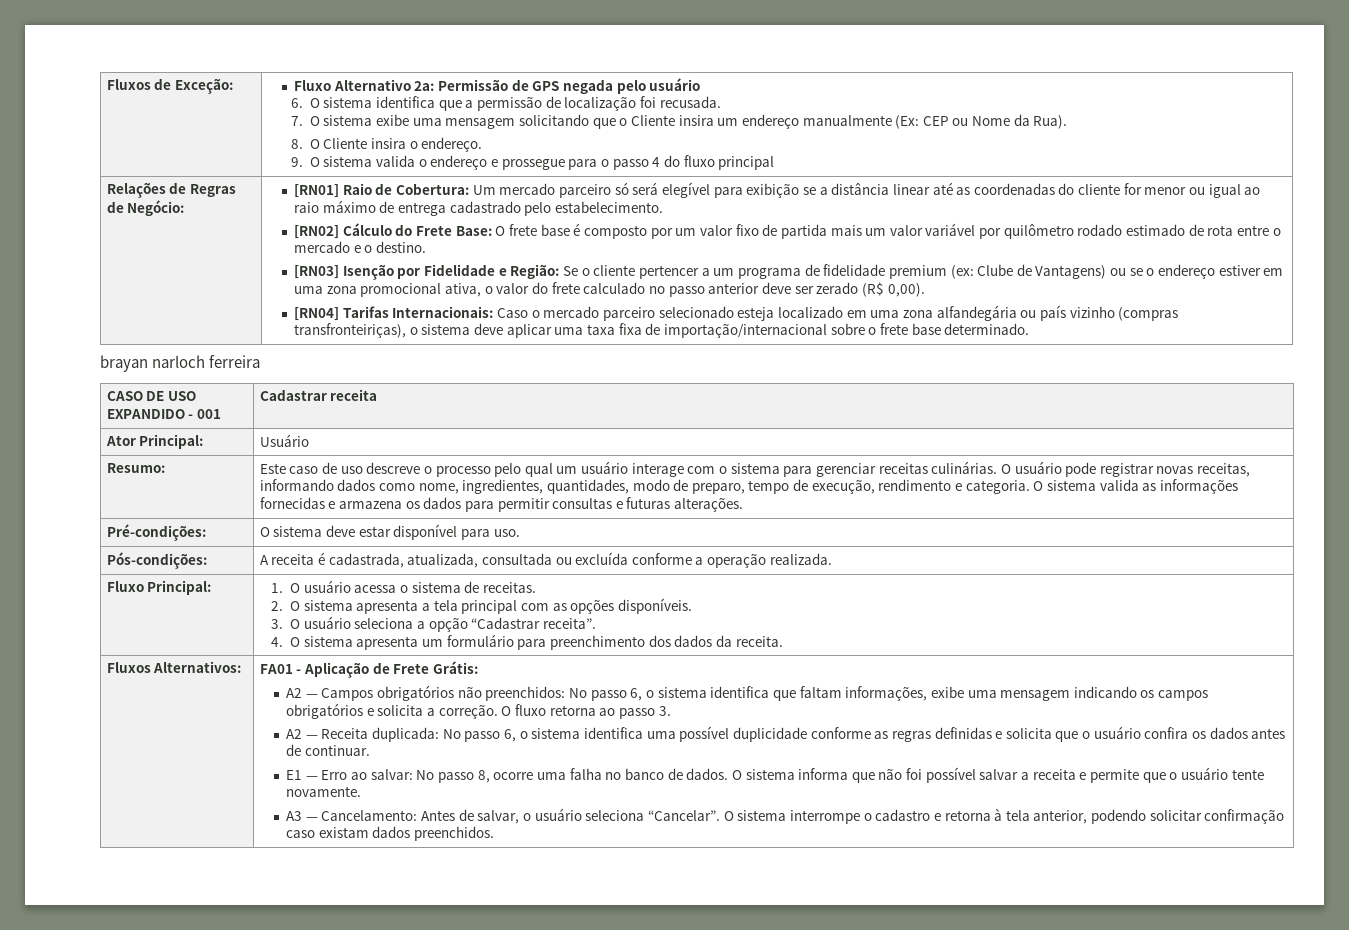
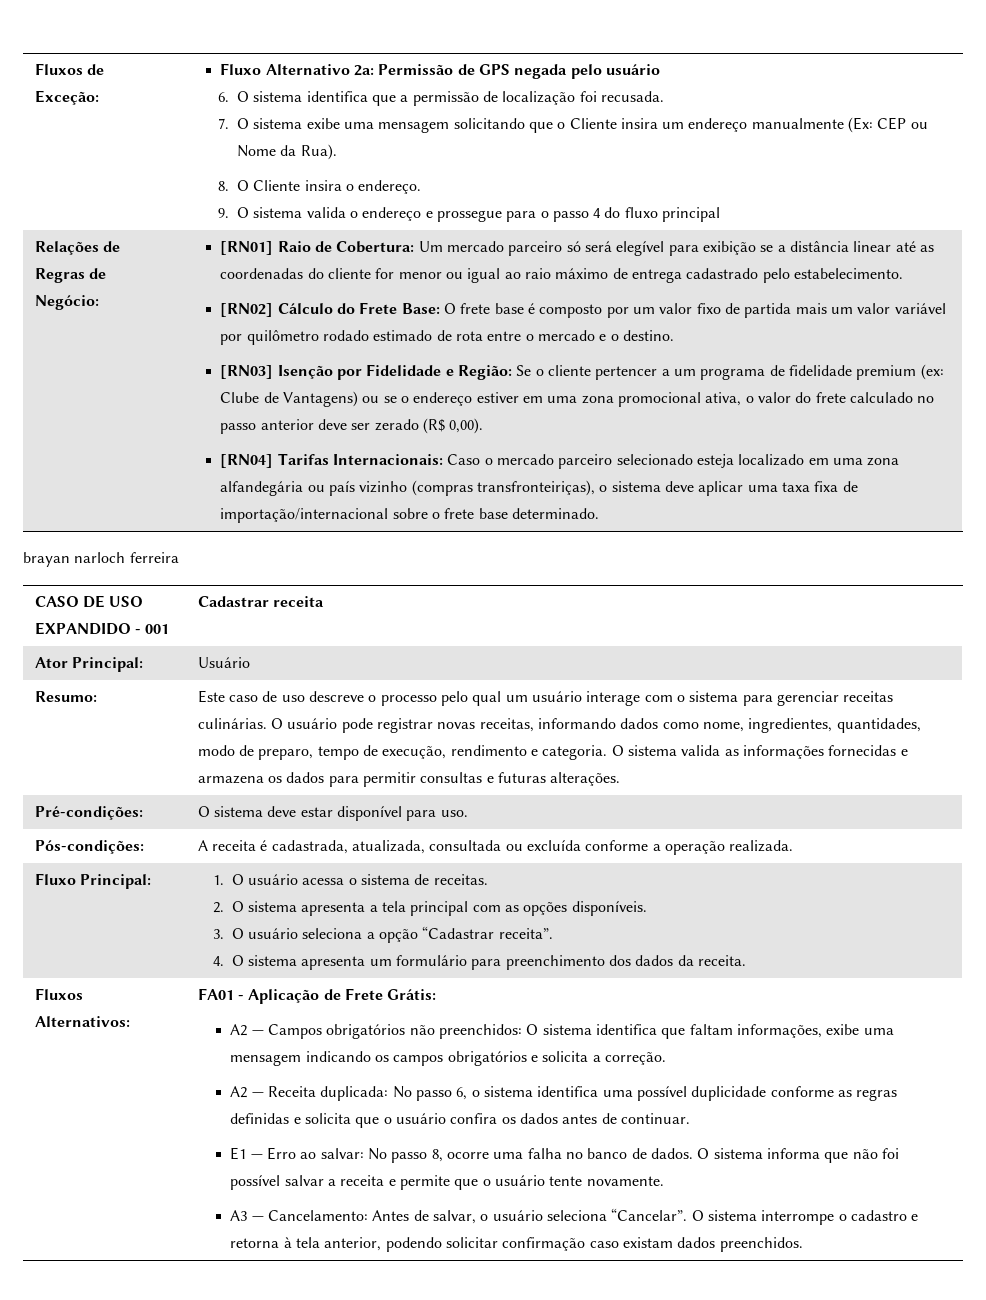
- A2 — Campos obrigatórios não preenchidos: No passo 6, o sistema identifica que faltam informações, exibe uma mensagem indicando os campos obrigatórios e solicita a correção. O fluxo retorna ao passo 3.
+ A2 — Campos obrigatórios não preenchidos: O sistema identifica que faltam informações, exibe uma mensagem indicando os campos obrigatórios e solicita a correção.

